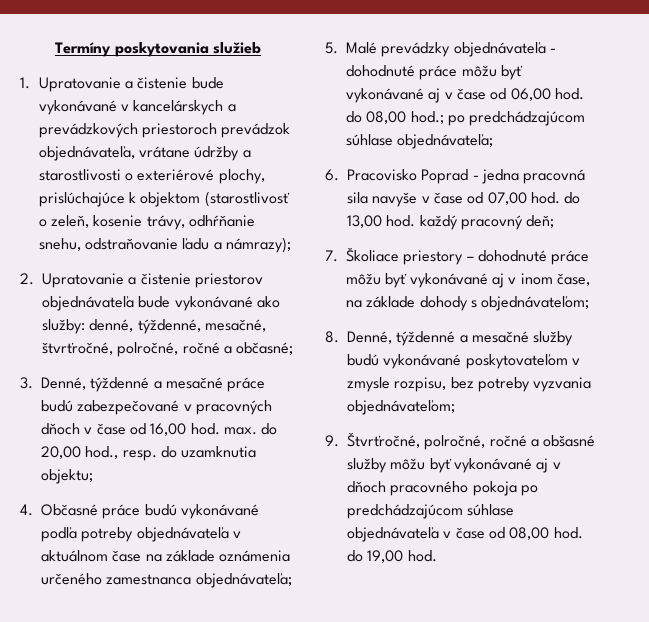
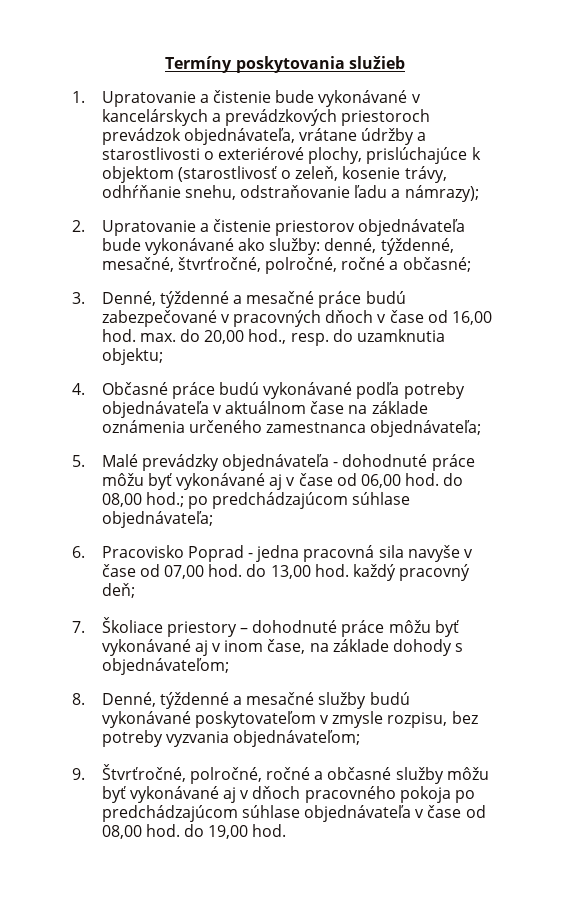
- 9. Štvrťročné, polročné, ročné a obšasné služby môžu byť vykonávané aj v dňoch pracovného pokoja po predchádzajúcom súhlase objednávateľa v čase od 08,00 hod. do 19,00 hod.
+ 9. Štvrťročné, polročné, ročné a občasné služby môžu byť vykonávané aj v dňoch pracovného pokoja po predchádzajúcom súhlase objednávateľa v čase od 08,00 hod. do 19,00 hod.

